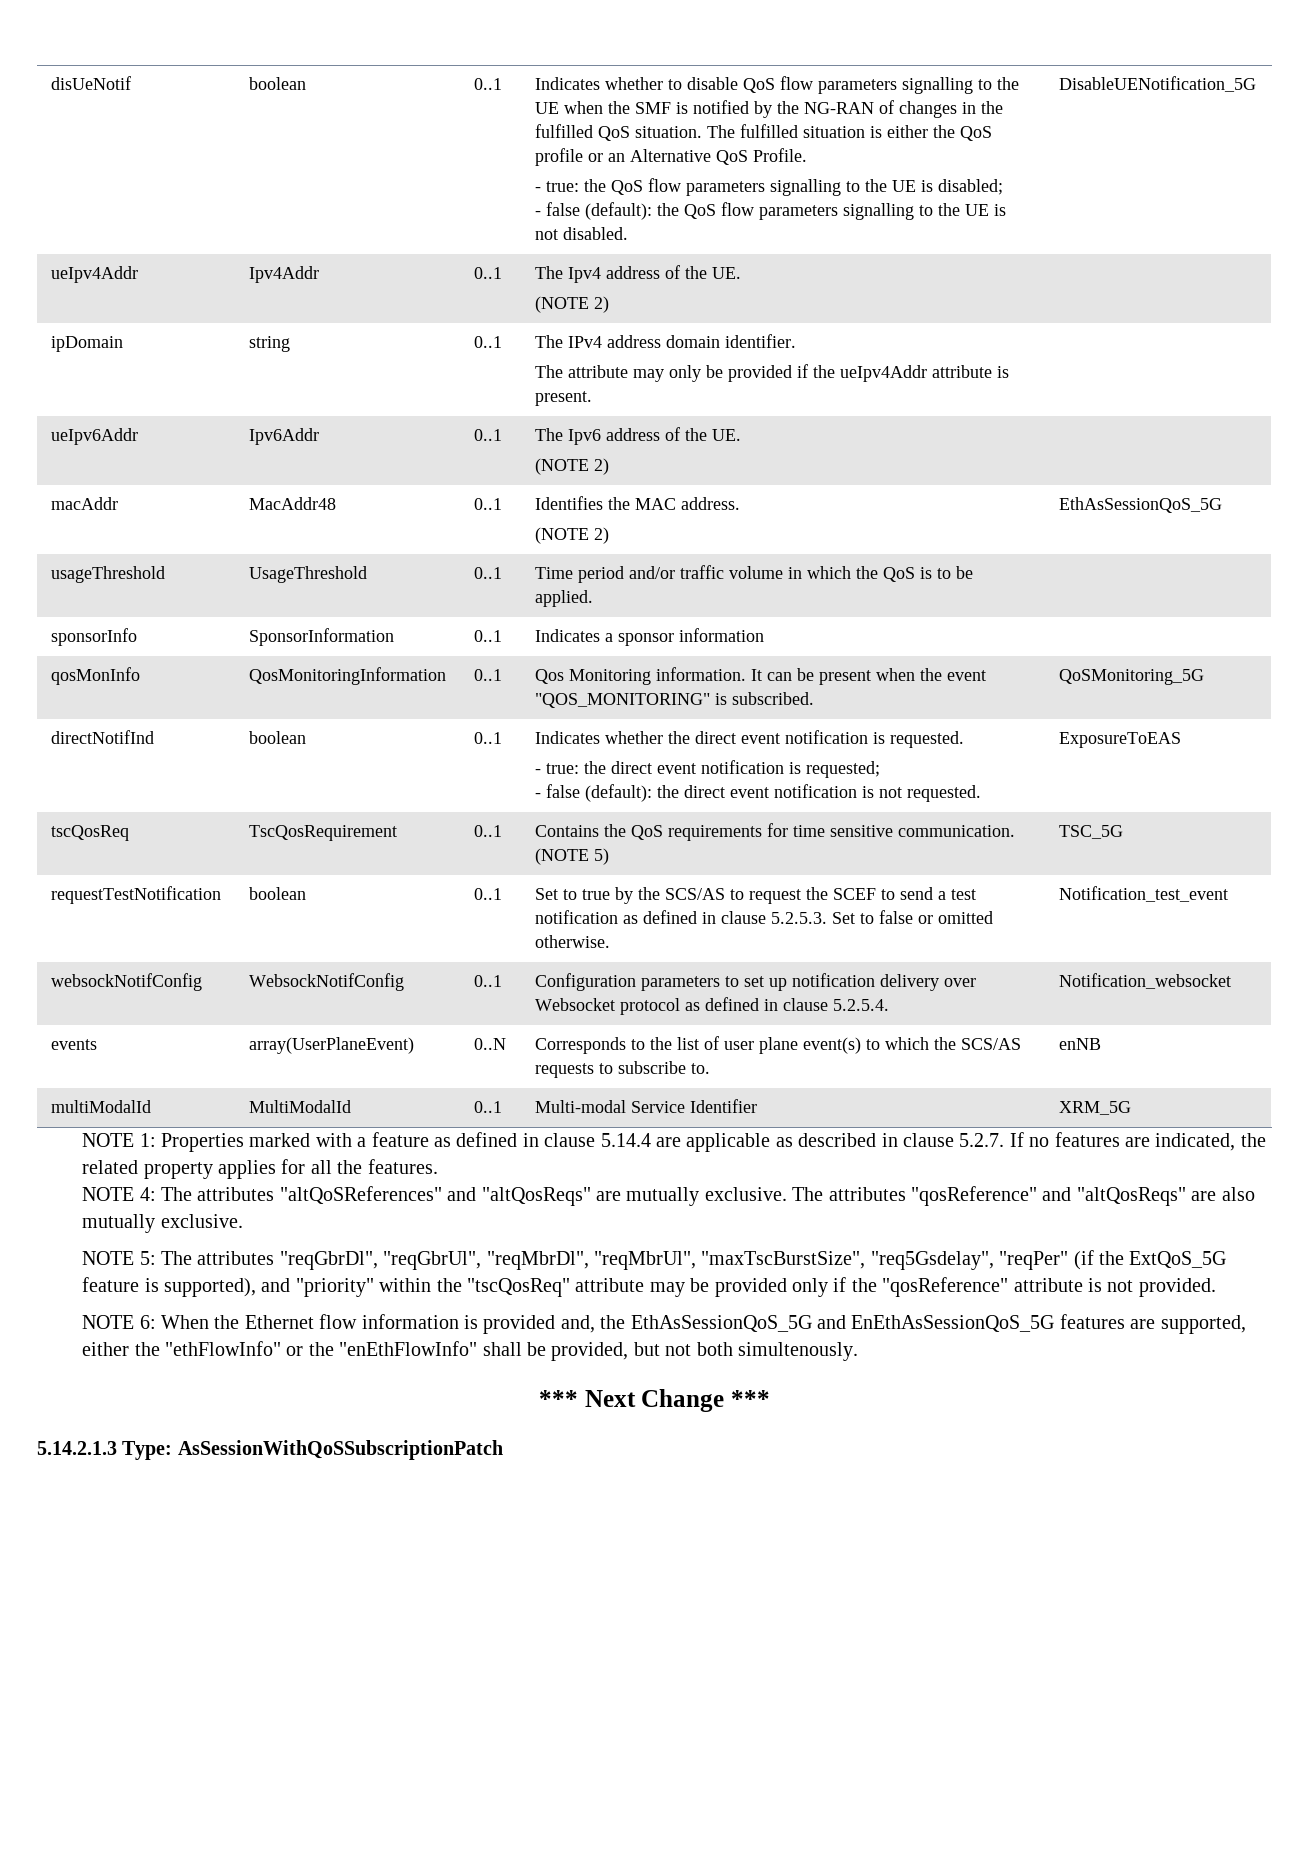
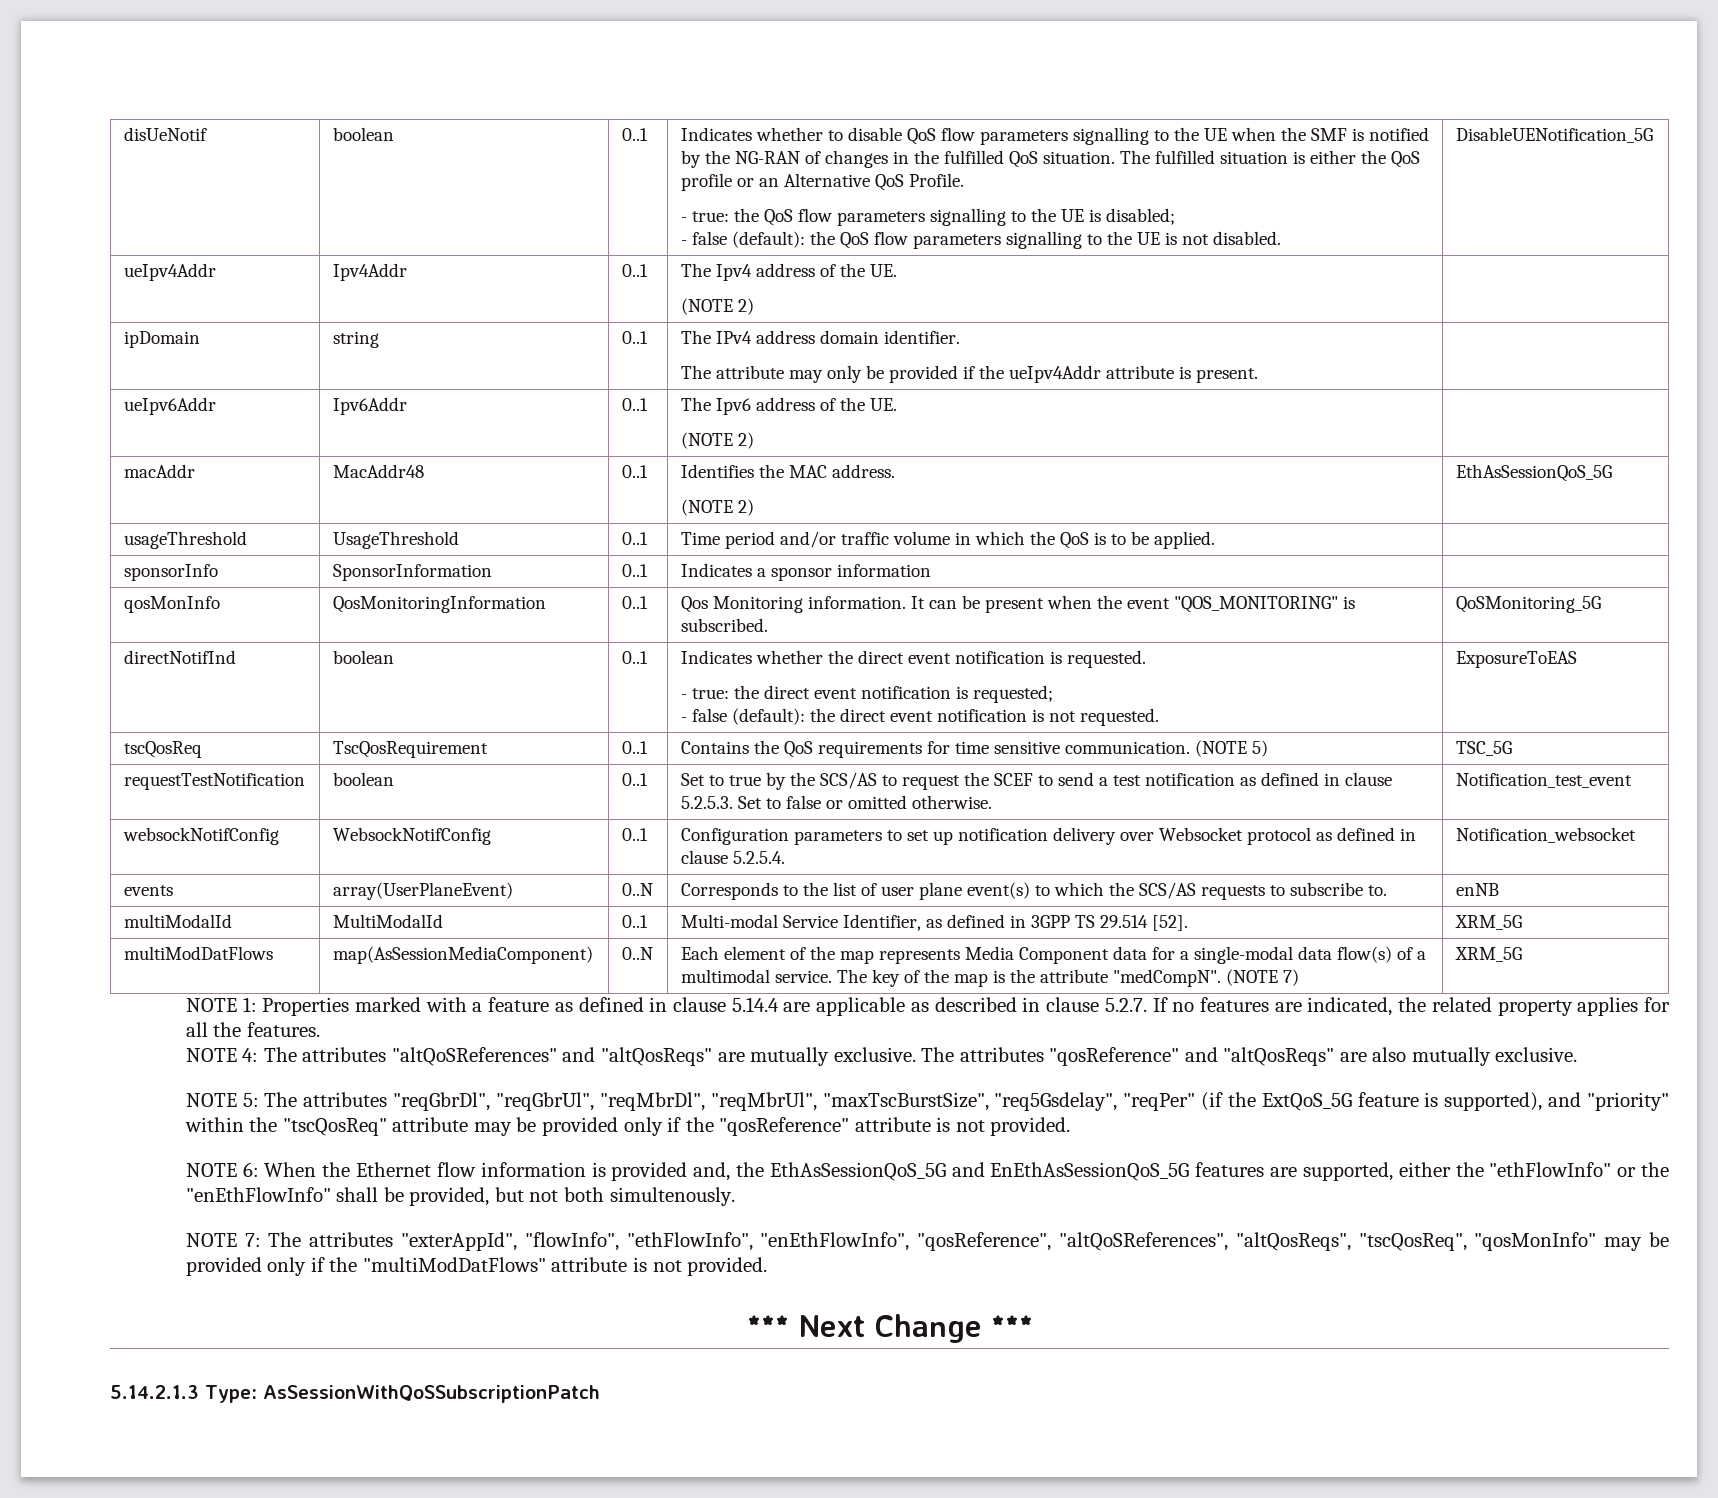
- multiModalId | MultiModalId | 0..1 | Multi-modal Service Identifier | XRM_5G
+ multiModalId | MultiModalId | 0..1 | Multi-modal Service Identifier, as defined in 3GPP TS 29.514 [52]. | XRM_5G
+ multiModDatFlows | map(AsSessionMediaComponent) | 0..N | Each element of the map represents Media Component data for a single-modal data flow(s) of a multimodal service. The key of the map is the attribute "medCompN". (NOTE 7) | XRM_5G
+ NOTE 7: The attributes "exterAppId", "flowInfo", "ethFlowInfo", "enEthFlowInfo", "qosReference", "altQoSReferences", "altQosReqs", "tscQosReq", "qosMonInfo" may be provided only if the "multiModDatFlows" attribute is not provided.

